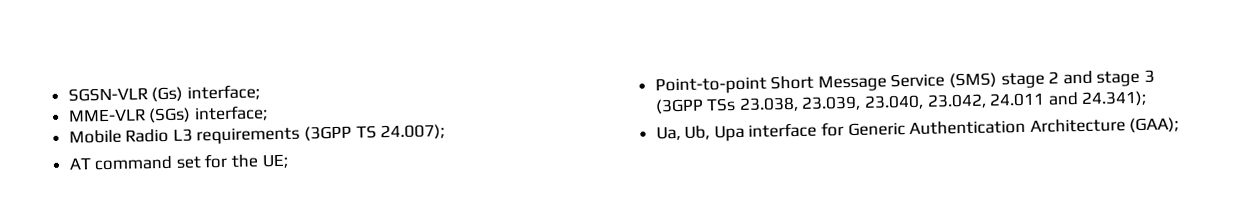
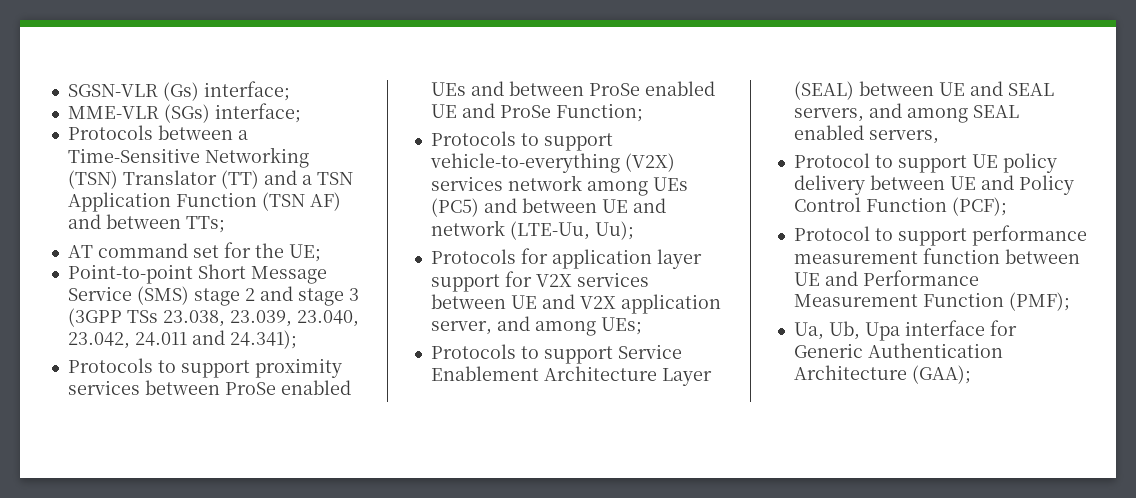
- Mobile Radio L3 requirements (3GPP TS 24.007);
+ Protocols between a Time-Sensitive Networking (TSN) Translator (TT) and a TSN Application Function (TSN AF) and between TTs;
+ Protocols to support proximity services between ProSe enabled UEs and between ProSe enabled UE and ProSe Function;
+ Protocols to support vehicle-to-everything (V2X) services network among UEs (PC5) and between UE and network (LTE-Uu, Uu);
+ Protocols for application layer support for V2X services between UE and V2X application server, and among UEs;
+ Protocols to support Service Enablement Architecture Layer (SEAL) between UE and SEAL servers, and among SEAL enabled servers,
+ Protocol to support UE policy delivery between UE and Policy Control Function (PCF);
+ Protocol to support performance measurement function between UE and Performance Measurement Function (PMF);

